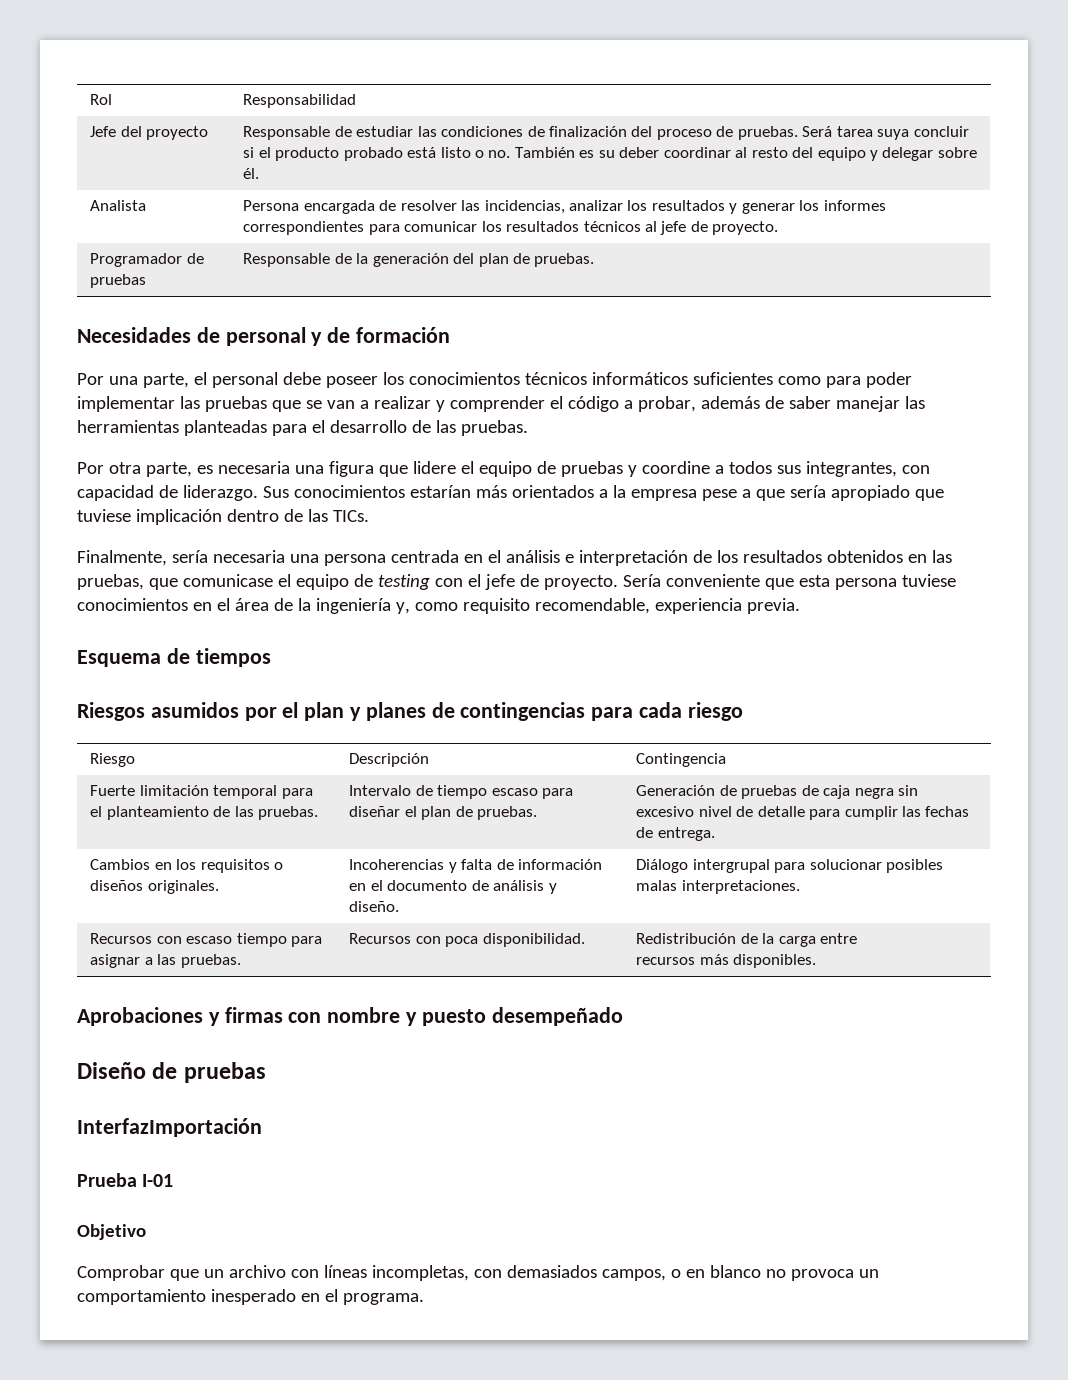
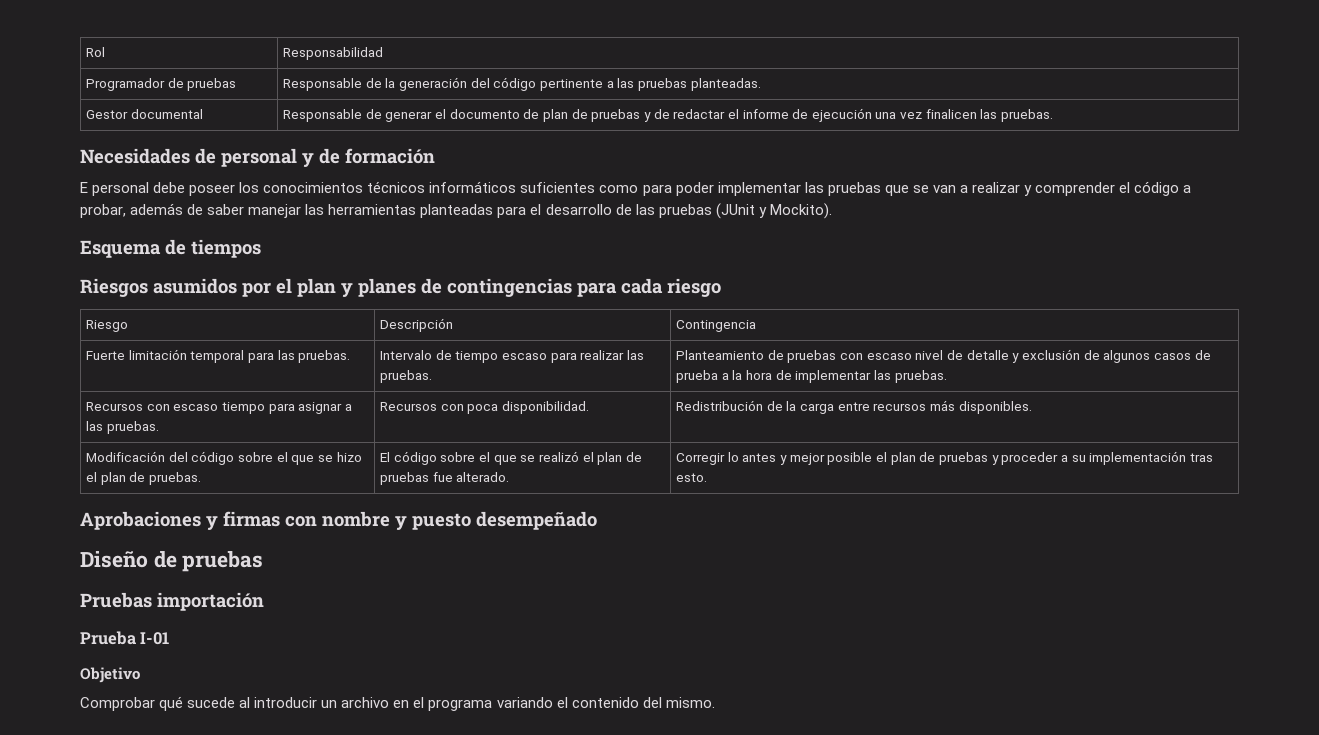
- Jefe del proyecto | Responsable de estudiar las condiciones de finalización del proceso de pruebas. Será tarea suya concluir si el producto probado está listo o no. También es su deber coordinar al resto del equipo y delegar sobre él.
- Analista | Persona encargada de resolver las incidencias, analizar los resultados y generar los informes correspondientes para comunicar los resultados técnicos al jefe de proyecto.
- Programador de pruebas | Responsable de la generación del plan de pruebas.
+ Programador de pruebas | Responsable de la generación del código pertinente a las pruebas planteadas.
+ Gestor documental | Responsable de generar el documento de plan de pruebas y de redactar el informe de ejecución una vez finalicen las pruebas.
- Por una parte, el personal debe poseer los conocimientos técnicos informáticos suficientes como para poder implementar las pruebas que se van a realizar y comprender el código a probar, además de saber manejar las herramientas planteadas para el desarrollo de las pruebas.
- Por otra parte, es necesaria una figura que lidere el equipo de pruebas y coordine a todos sus integrantes, con capacidad de liderazgo. Sus conocimientos estarían más orientados a la empresa pese a que sería apropiado que tuviese implicación dentro de las TICs.
- Finalmente, sería necesaria una persona centrada en el análisis e interpretación de los resultados obtenidos en las pruebas, que comunicase el equipo de testing con el jefe de proyecto. Sería conveniente que esta persona tuviese conocimientos en el área de la ingeniería y, como requisito recomendable, experiencia previa.
+ E personal debe poseer los conocimientos técnicos informáticos suficientes como para poder implementar las pruebas que se van a realizar y comprender el código a probar, además de saber manejar las herramientas planteadas para el desarrollo de las pruebas (JUnit y Mockito).
- Fuerte limitación temporal para el planteamiento de las pruebas. | Intervalo de tiempo escaso para diseñar el plan de pruebas. | Generación de pruebas de caja negra sin excesivo nivel de detalle para cumplir las fechas de entrega.
- Cambios en los requisitos o diseños originales. | Incoherencias y falta de información en el documento de análisis y diseño. | Diálogo intergrupal para solucionar posibles malas interpretaciones.
+ Fuerte limitación temporal para las pruebas. | Intervalo de tiempo escaso para realizar las pruebas. | Planteamiento de pruebas con escaso nivel de detalle y exclusión de algunos casos de prueba a la hora de implementar las pruebas.
- Recursos con escaso tiempo para asignar a las pruebas. | Recursos con poca disponibilidad. | Redistribución de la carga entre
- recursos más disponibles.
+ Recursos con escaso tiempo para asignar a las pruebas. | Recursos con poca disponibilidad. | Redistribución de la carga entre recursos más disponibles.
+ Modificación del código sobre el que se hizo el plan de pruebas. | El código sobre el que se realizó el plan de pruebas fue alterado. | Corregir lo antes y mejor posible el plan de pruebas y proceder a su implementación tras esto.
- InterfazImportación
+ Pruebas importación
- Comprobar que un archivo con líneas incompletas, con demasiados campos, o en blanco no provoca un comportamiento inesperado en el programa.
+ Comprobar qué sucede al introducir un archivo en el programa variando el contenido del mismo.

